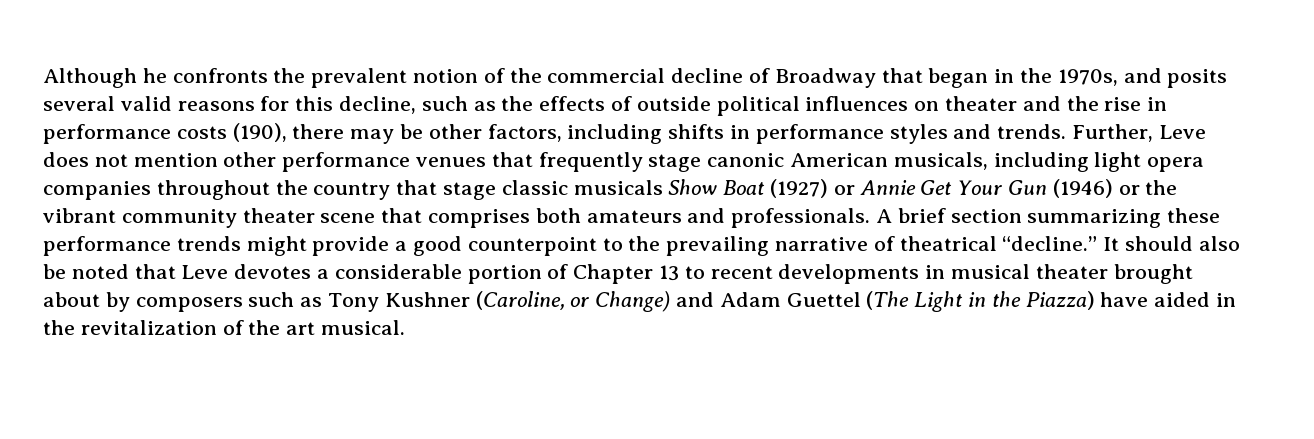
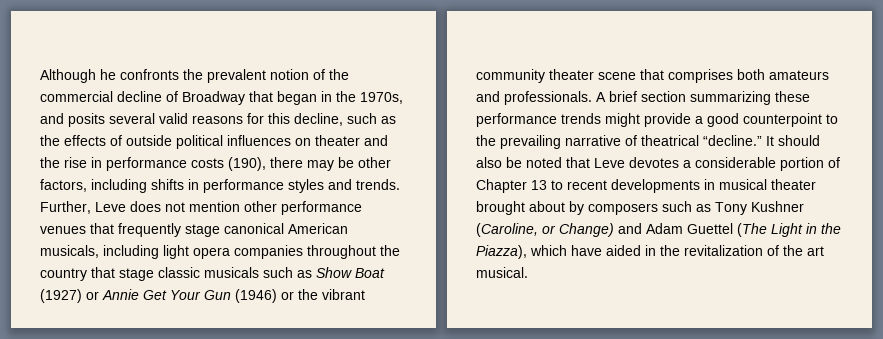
- Further, Leve does not mention other performance venues that frequently stage canonic American musicals, including light opera companies throughout the country that stage classic musicals Show Boat (1927) or Annie Get Your Gun (1946) or the vibrant community theater scene that comprises both amateurs and professionals.
+ Further, Leve does not mention other performance venues that frequently stage canonical American musicals, including light opera companies throughout the country that stage classic musicals such as Show Boat (1927) or Annie Get Your Gun (1946) or the vibrant community theater scene that comprises both amateurs and professionals.
- It should also be noted that Leve devotes a considerable portion of Chapter 13 to recent developments in musical theater brought about by composers such as Tony Kushner (Caroline, or Change) and Adam Guettel (The Light in the Piazza) have aided in the revitalization of the art musical.
+ It should also be noted that Leve devotes a considerable portion of Chapter 13 to recent developments in musical theater brought about by composers such as Tony Kushner (Caroline, or Change) and Adam Guettel (The Light in the Piazza), which have aided in the revitalization of the art musical.

